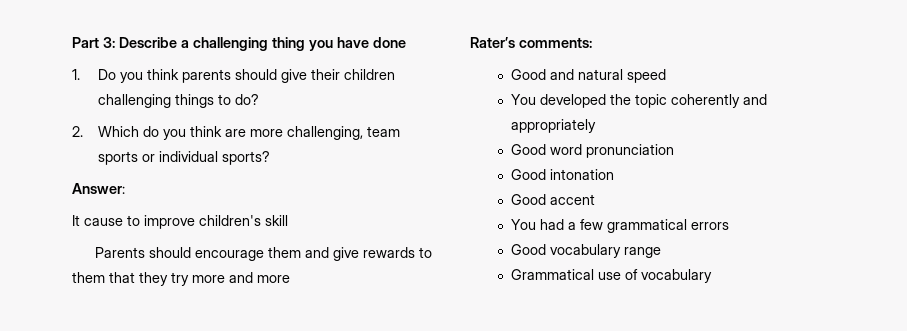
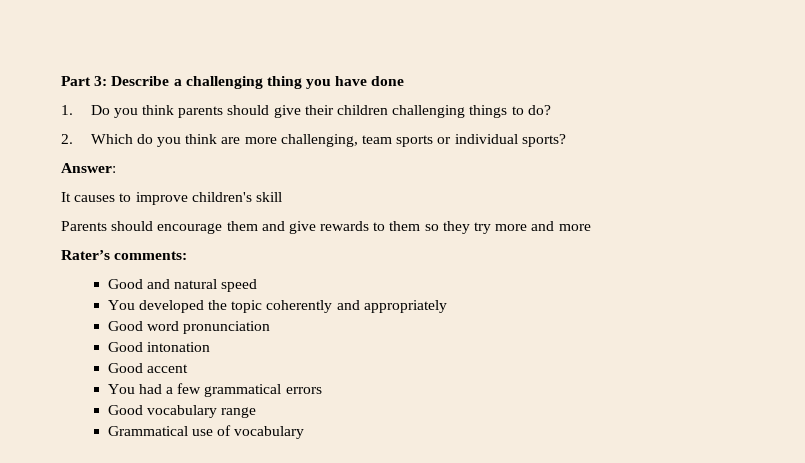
- It cause to improve children's skill
+ It causes to improve children's skill
- Parents should encourage them and give rewards to them that they try more and more
+ Parents should encourage them and give rewards to them so they try more and more

